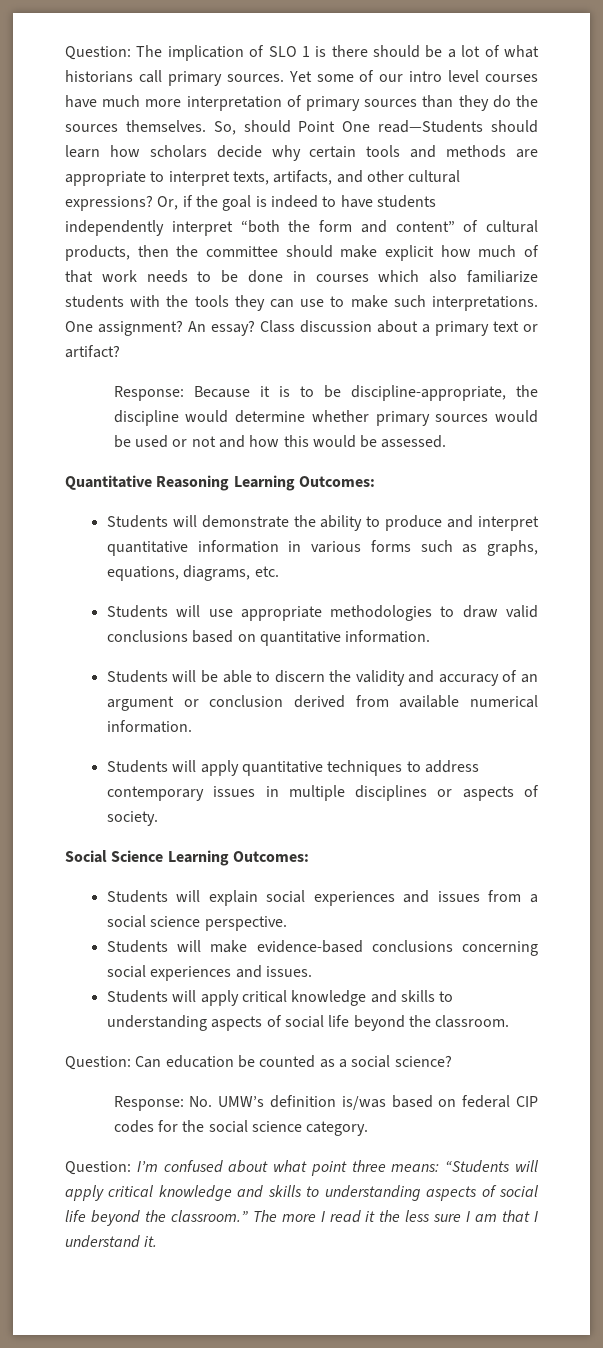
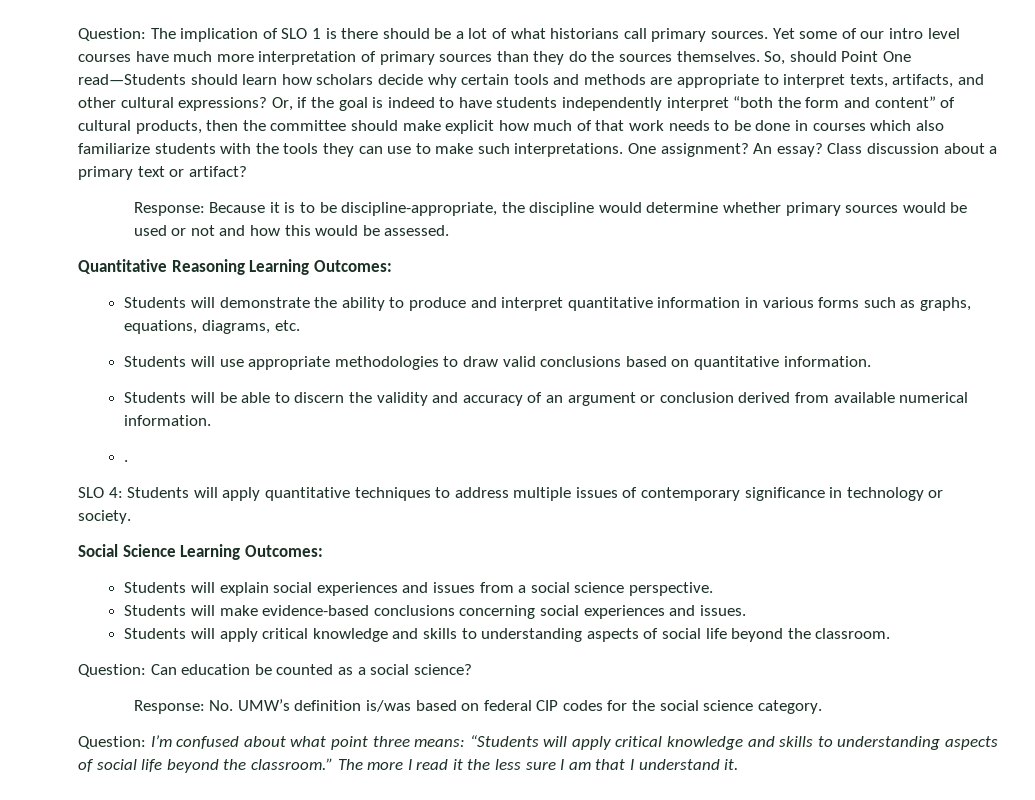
- Students will apply quantitative techniques to address contemporary issues in multiple disciplines or aspects of society.
+ .
+ SLO 4: Students will apply quantitative techniques to address multiple issues of contemporary significance in technology or society.

